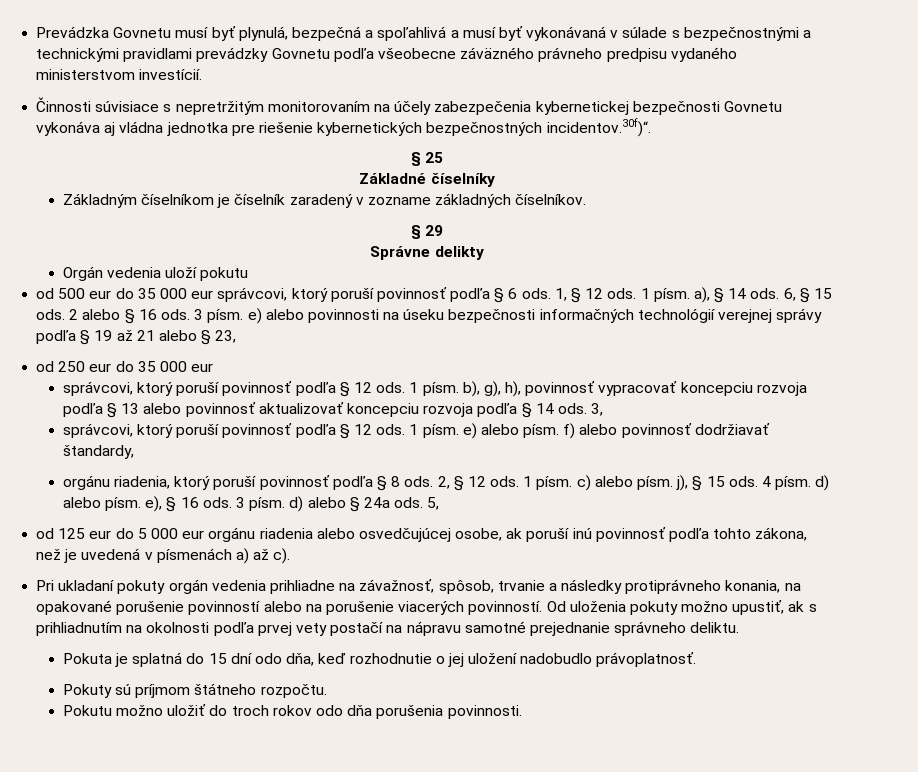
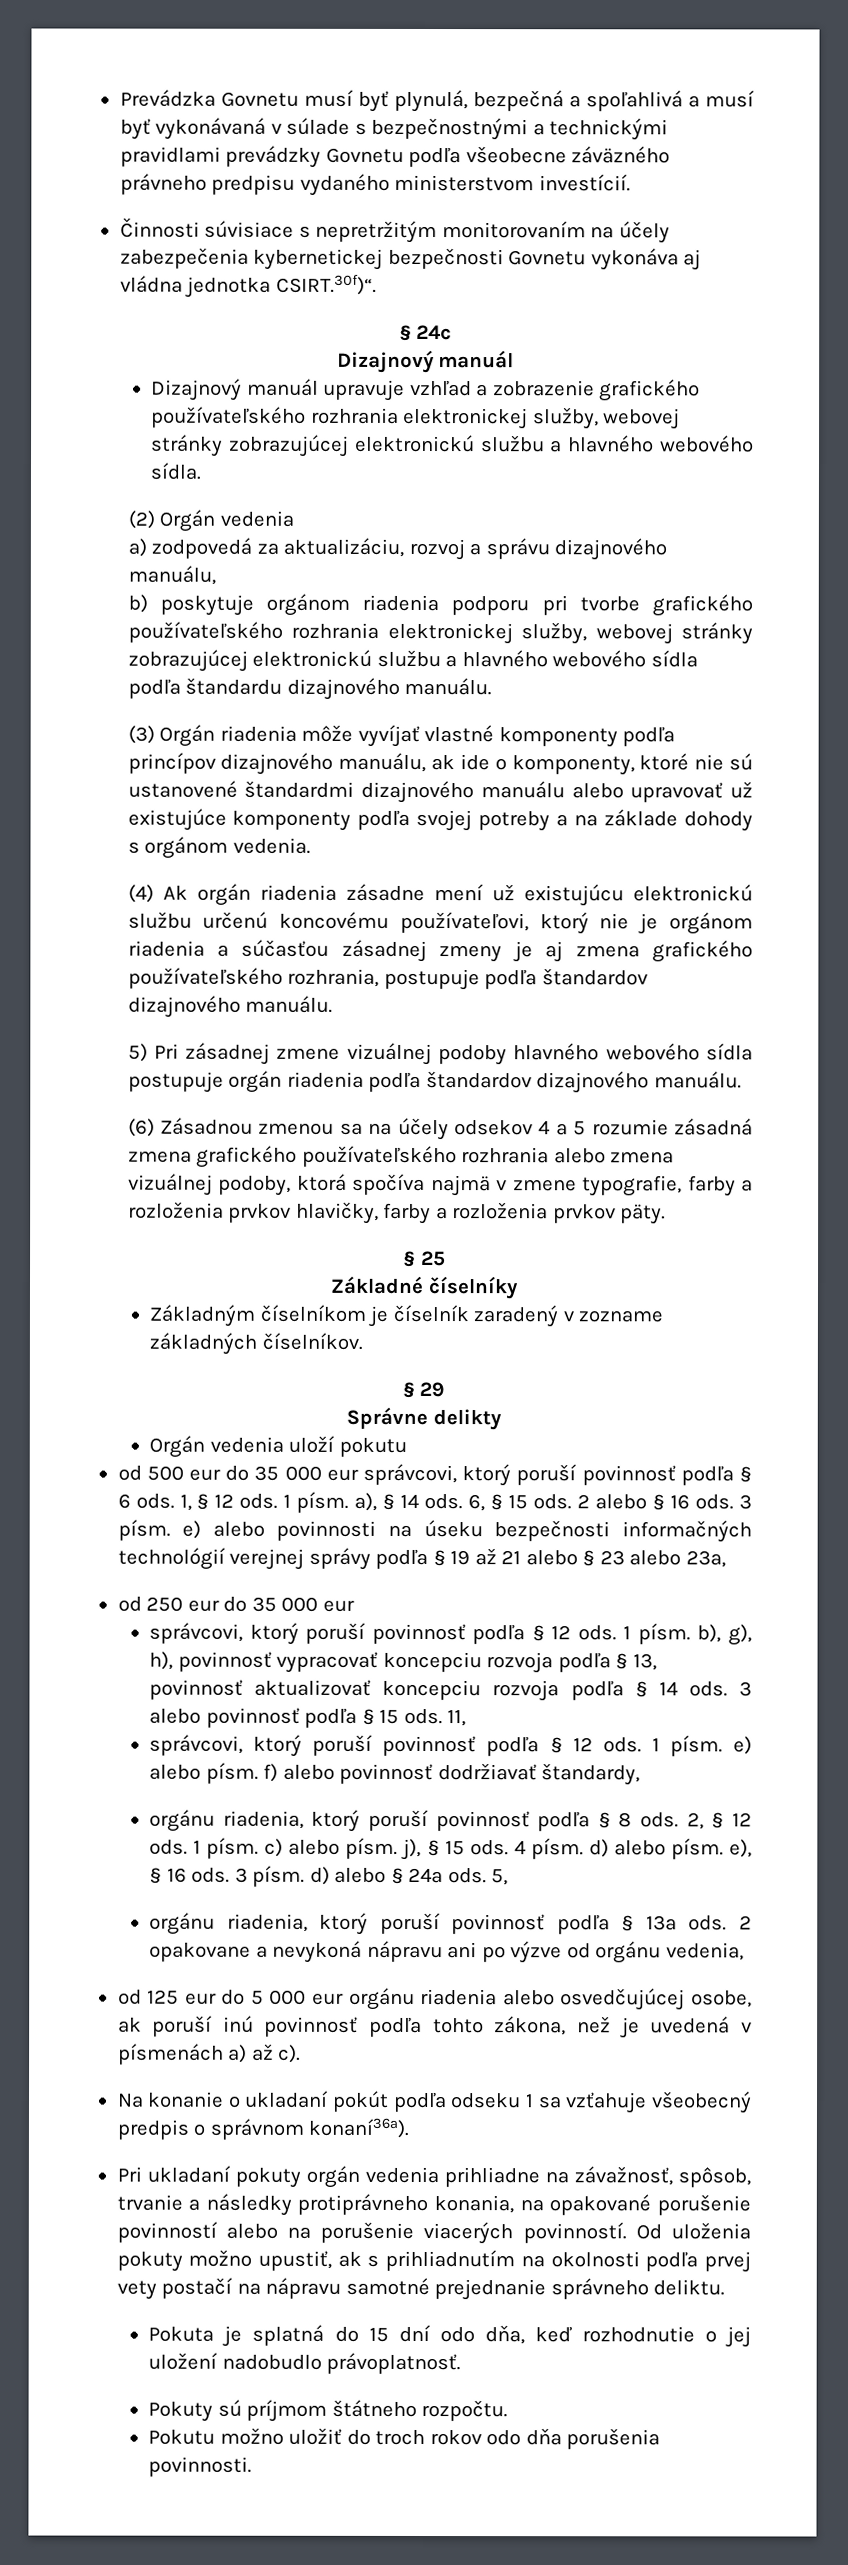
- Činnosti súvisiace s nepretržitým monitorovaním na účely zabezpečenia kybernetickej bezpečnosti Govnetu vykonáva aj vládna jednotka pre riešenie kybernetických bezpečnostných incidentov.30f)“.
+ Činnosti súvisiace s nepretržitým monitorovaním na účely zabezpečenia kybernetickej bezpečnosti Govnetu vykonáva aj vládna jednotka CSIRT.30f)“.
+ § 24c
+ Dizajnový manuál
+ Dizajnový manuál upravuje vzhľad a zobrazenie grafického používateľského rozhrania elektronickej služby, webovej stránky zobrazujúcej elektronickú službu a hlavného webového sídla.
+ (2) Orgán vedenia
+ a) zodpovedá za aktualizáciu, rozvoj a správu dizajnového manuálu,
+ b) poskytuje orgánom riadenia podporu pri tvorbe grafického používateľského rozhrania elektronickej služby, webovej stránky zobrazujúcej elektronickú službu a hlavného webového sídla podľa štandardu dizajnového manuálu.
+ (3) Orgán riadenia môže vyvíjať vlastné komponenty podľa princípov dizajnového manuálu, ak ide o komponenty, ktoré nie sú ustanovené štandardmi dizajnového manuálu alebo upravovať už existujúce komponenty podľa svojej potreby a na základe dohody s orgánom vedenia.
+ (4) Ak orgán riadenia zásadne mení už existujúcu elektronickú službu určenú koncovému používateľovi, ktorý nie je orgánom riadenia a súčasťou zásadnej zmeny je aj zmena grafického používateľského rozhrania, postupuje podľa štandardov dizajnového manuálu.
+ 5) Pri zásadnej zmene vizuálnej podoby hlavného webového sídla postupuje orgán riadenia podľa štandardov dizajnového manuálu.
+ (6) Zásadnou zmenou sa na účely odsekov 4 a 5 rozumie zásadná zmena grafického používateľského rozhrania alebo zmena vizuálnej podoby, ktorá spočíva najmä v zmene typografie, farby a rozloženia prvkov hlavičky, farby a rozloženia prvkov päty.
- 3 písm. e) alebo povinnosti na úseku bezpečnosti informačných technológií verejnej správy podľa § 19 až 21 alebo § 23,
+ 3 písm. e) alebo povinnosti na úseku bezpečnosti informačných technológií verejnej správy podľa § 19 až 21 alebo § 23 alebo 23a,
- 1 písm. b), g), h), povinnosť vypracovať koncepciu rozvoja podľa § 13 alebo povinnosť aktualizovať koncepciu rozvoja podľa § 14 ods.
+ 1 písm. b), g), h), povinnosť vypracovať koncepciu rozvoja podľa § 13, povinnosť aktualizovať koncepciu rozvoja podľa § 14 ods.
- 3,
+ 3 alebo povinnosť podľa § 15 ods. 11,
+ orgánu riadenia, ktorý poruší povinnosť podľa § 13a ods. 2 opakovane a nevykoná nápravu ani po výzve od orgánu vedenia,
+ Na konanie o ukladaní pokút podľa odseku 1 sa vzťahuje všeobecný predpis o správnom konaní36a).

